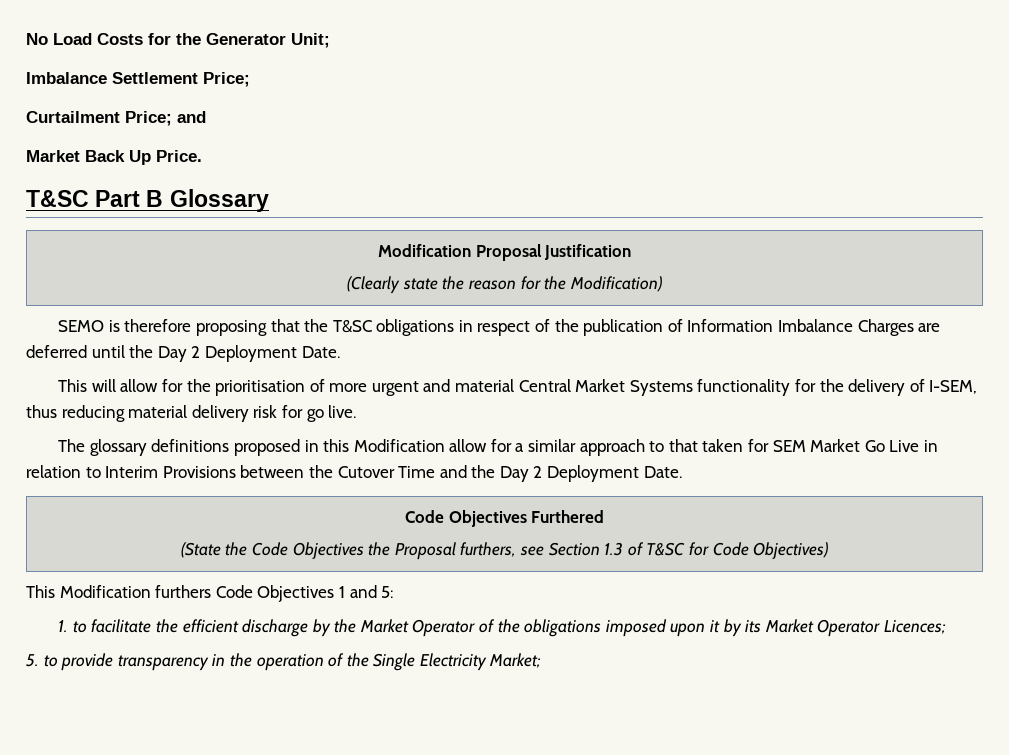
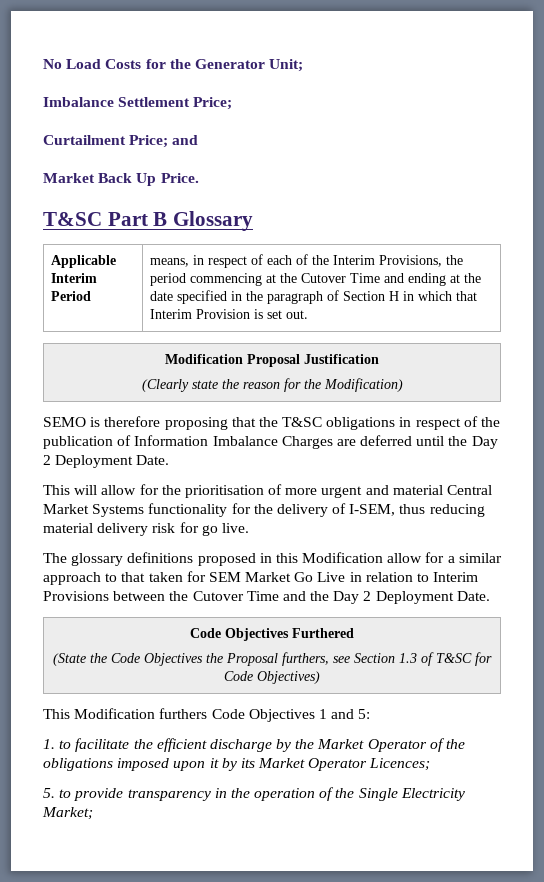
+ Applicable Interim Period | means, in respect of each of the Interim Provisions, the period commencing at the Cutover Time and ending at the date specified in the paragraph of Section H in which that Interim Provision is set out.

